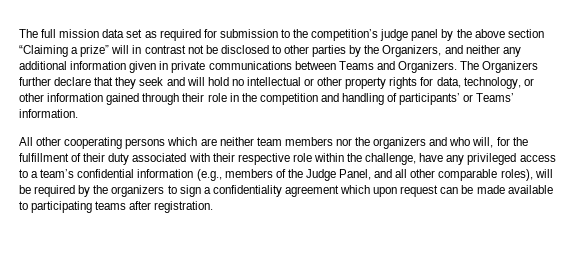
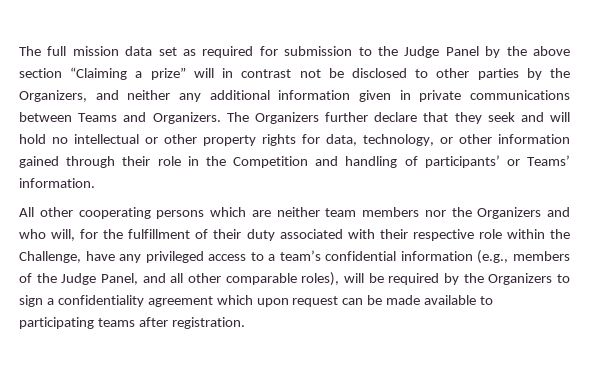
- The full mission data set as required for submission to the competition’s judge panel by the above section “Claiming a prize” will in contrast not be disclosed to other parties by the Organizers, and neither any additional information given in private communications between Teams and Organizers.
+ The full mission data set as required for submission to the Judge Panel by the above section “Claiming a prize” will in contrast not be disclosed to other parties by the Organizers, and neither any additional information given in private communications between Teams and Organizers.
- The Organizers further declare that they seek and will hold no intellectual or other property rights for data, technology, or other information gained through their role in the competition and handling of participants’ or Teams’ information.
+ The Organizers further declare that they seek and will hold no intellectual or other property rights for data, technology, or other information gained through their role in the Competition and handling of participants’ or Teams’ information.
- All other cooperating persons which are neither team members nor the organizers and who will, for the fulfillment of their duty associated with their respective role within the challenge, have any privileged access to a team’s confidential information (e.g., members of the Judge Panel, and all other comparable roles), will be required by the organizers to sign a confidentiality agreement which upon request can be made available to participating teams after registration.
+ All other cooperating persons which are neither team members nor the Organizers and who will, for the fulfillment of their duty associated with their respective role within the Challenge, have any privileged access to a team’s confidential information (e.g., members of the Judge Panel, and all other comparable roles), will be required by the Organizers to sign a confidentiality agreement which upon request can be made available to participating teams after registration.

